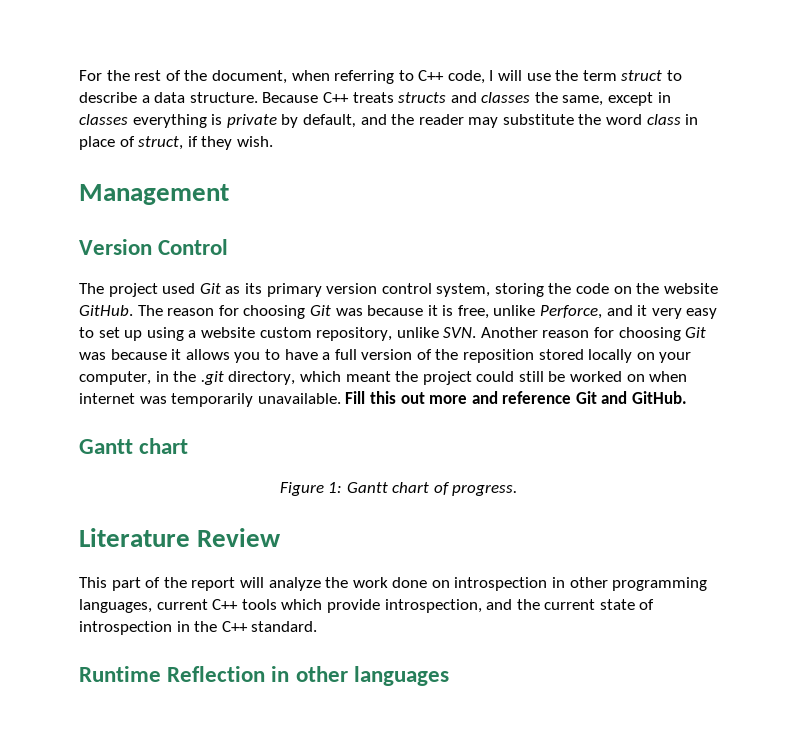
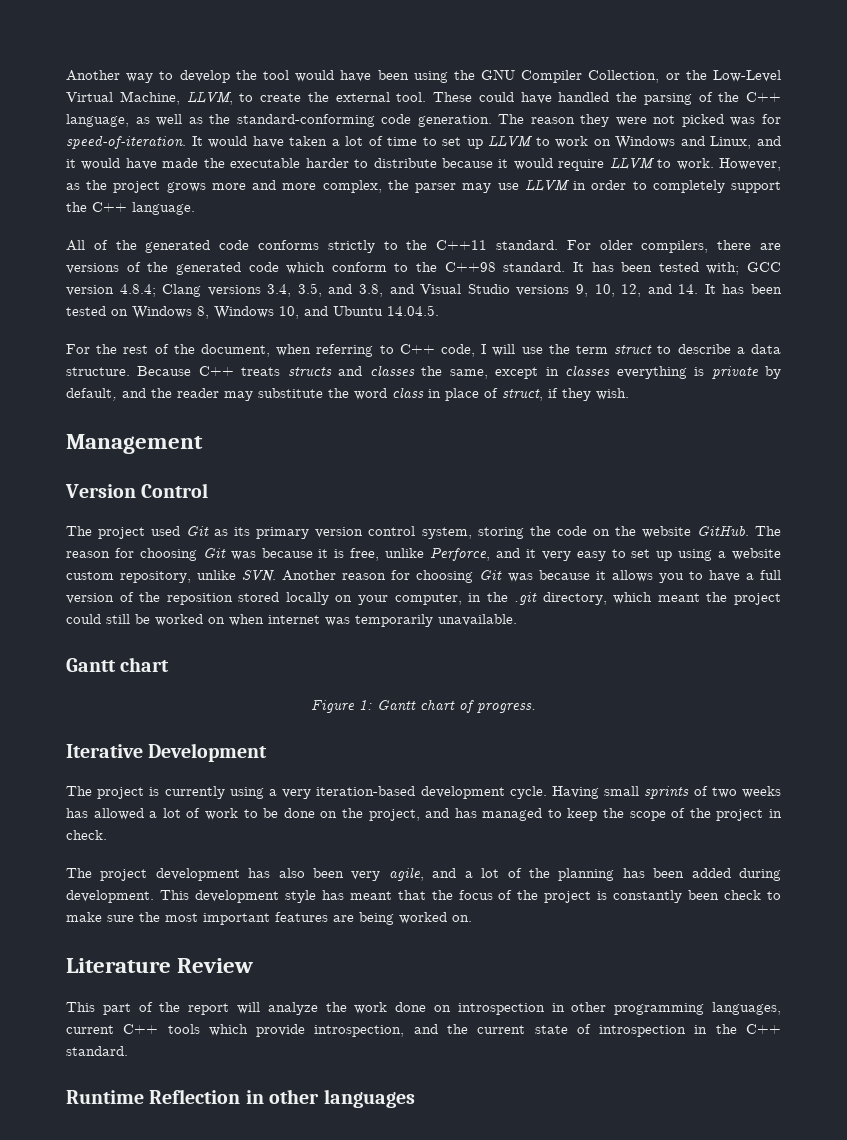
+ Another way to develop the tool would have been using the GNU Compiler Collection, or the Low-Level Virtual Machine, LLVM, to create the external tool. These could have handled the parsing of the C++ language, as well as the standard-conforming code generation. The reason they were not picked was for speed-of-iteration. It would have taken a lot of time to set up LLVM to work on Windows and Linux, and it would have made the executable harder to distribute because it would require LLVM to work. However, as the project grows more and more complex, the parser may use LLVM in order to completely support the C++ language.
+ All of the generated code conforms strictly to the C++11 standard. For older compilers, there are versions of the generated code which conform to the C++98 standard. It has been tested with; GCC version 4.8.4; Clang versions 3.4, 3.5, and 3.8, and Visual Studio versions 9, 10, 12, and 14. It has been tested on Windows 8, Windows 10, and Ubuntu 14.04.5.
- Fill this out more and reference Git and GitHub.
+ Iterative Development
+ The project is currently using a very iteration-based development cycle. Having small sprints of two weeks has allowed a lot of work to be done on the project, and has managed to keep the scope of the project in check.
+ The project development has also been very agile, and a lot of the planning has been added during development. This development style has meant that the focus of the project is constantly been check to make sure the most important features are being worked on.

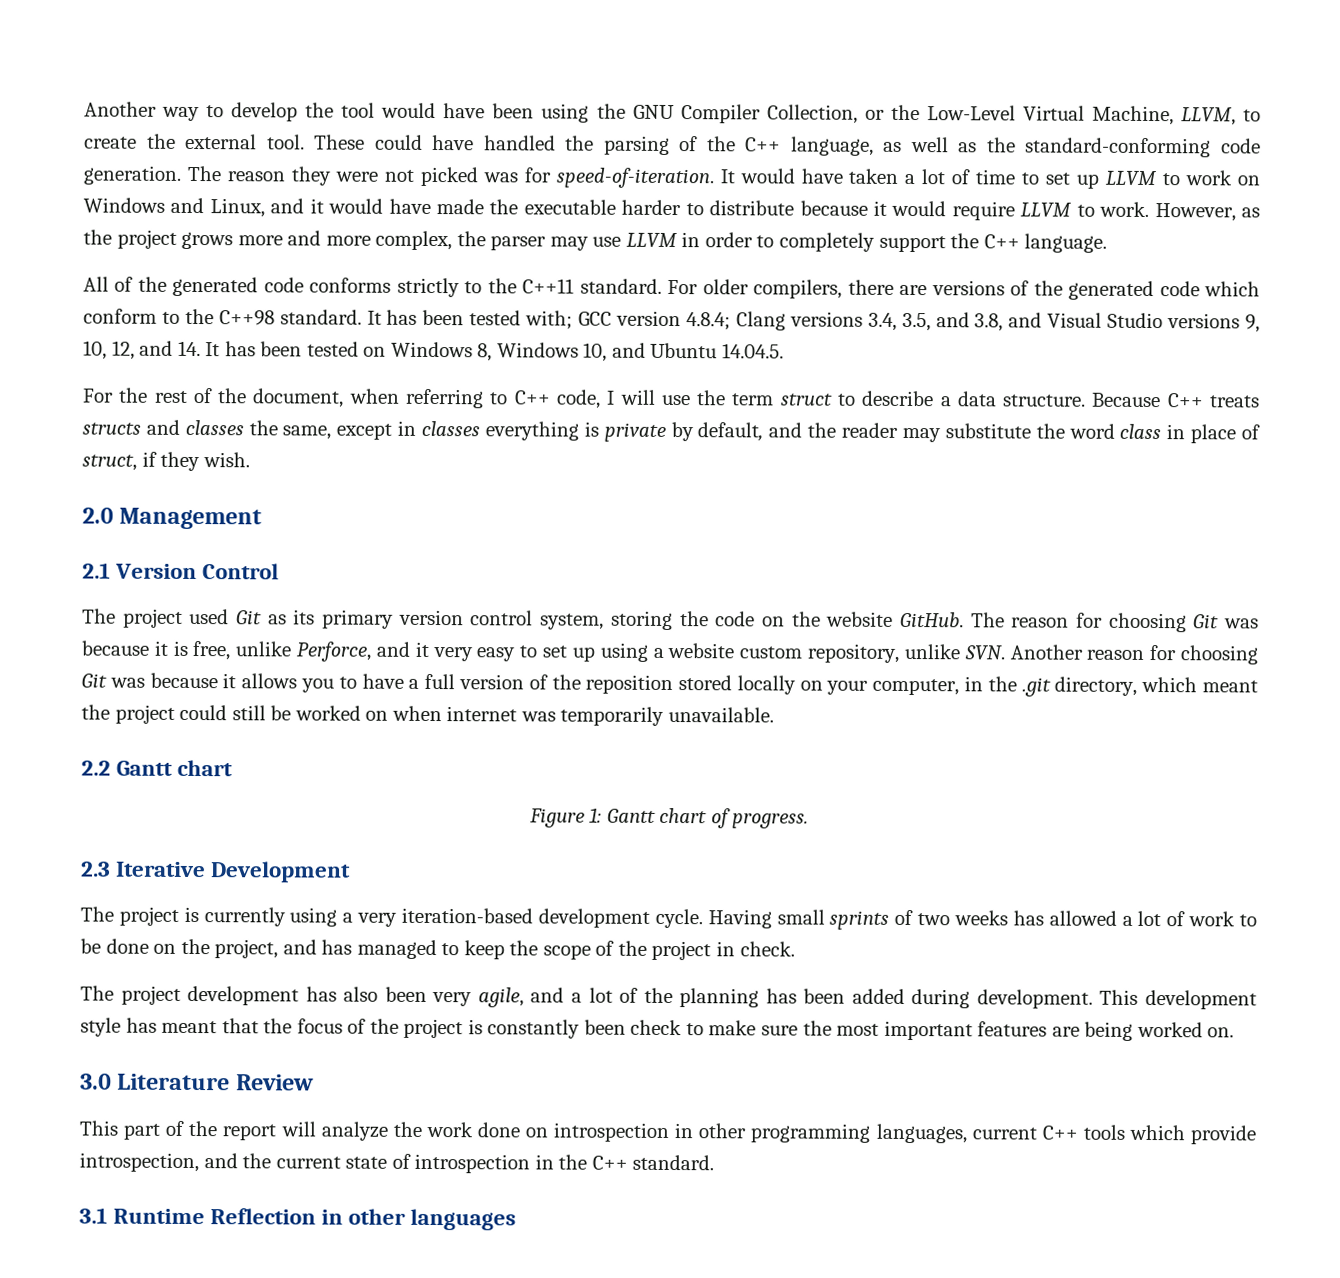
- Management
+ 2.0 Management
- Version Control
+ 2.1 Version Control
  The reason for choosing Git was because it is free, unlike Perforce, and it very easy to set up using a website custom repository, unlike SVN. Another reason for choosing Git was because it allows you to have a full version of the reposition stored locally on your computer, in the .git directory, which meant the project could still be worked on when internet was temporarily unavailable.
- Gantt chart
+ 2.2 Gantt chart
- Iterative Development
+ 2.3 Iterative Development
- Literature Review
+ 3.0 Literature Review
- Runtime Reflection in other languages
+ 3.1 Runtime Reflection in other languages

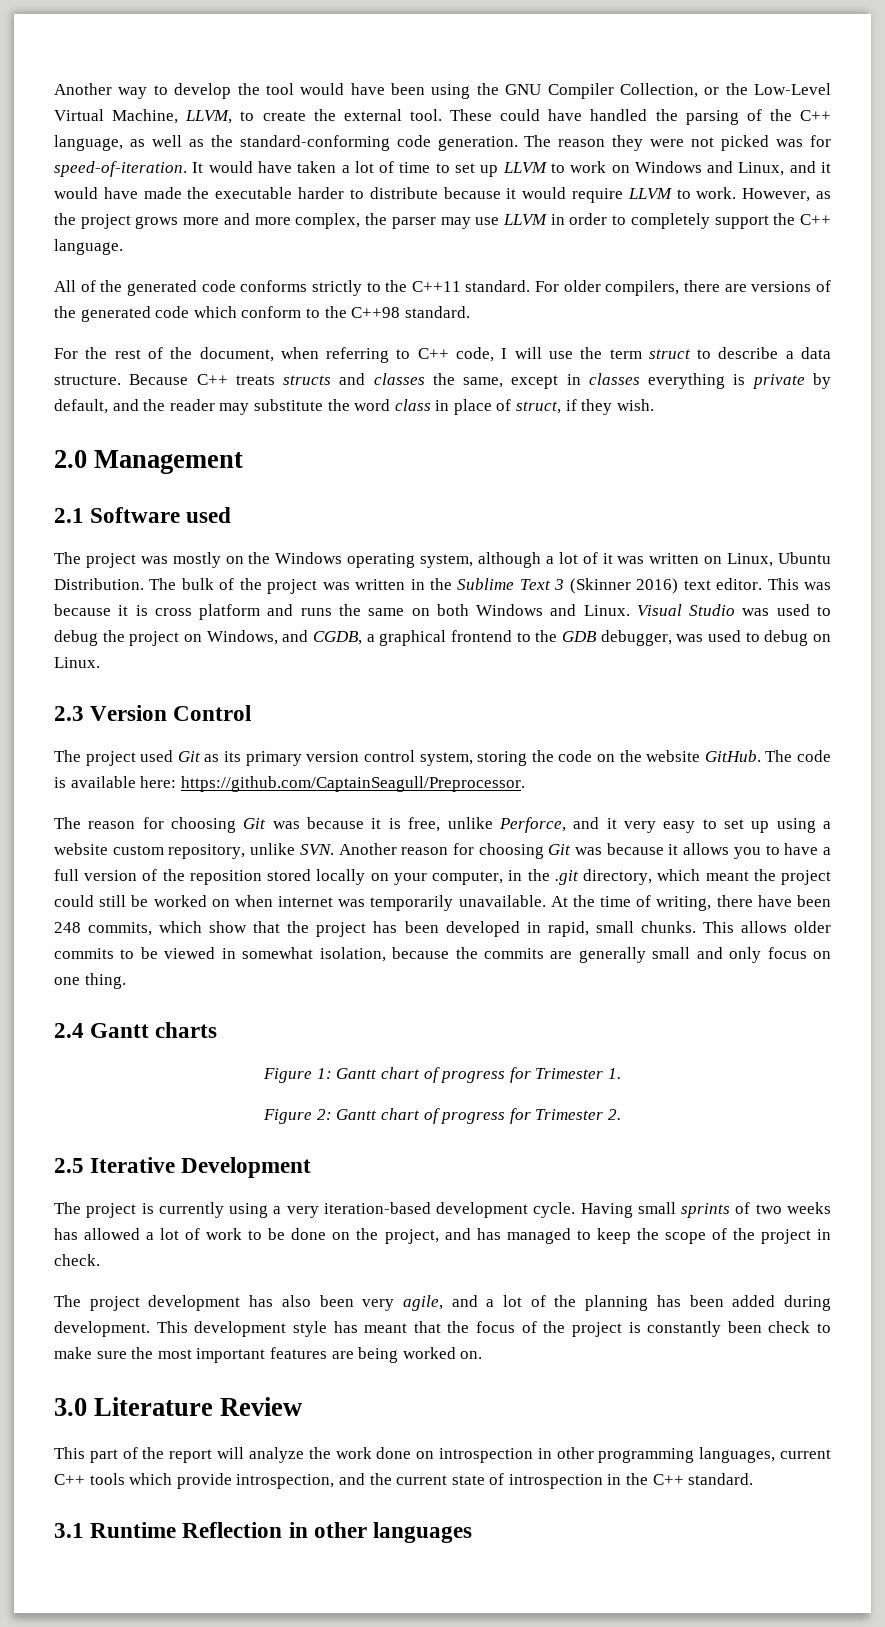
- It has been tested with; GCC version 4.8.4; Clang versions 3.4, 3.5, and 3.8, and Visual Studio versions 9, 10, 12, and 14. It has been tested on Windows 8, Windows 10, and Ubuntu 14.04.5.
- 2.1 Version Control
+ 2.1 Software used
+ The project was mostly on the Windows operating system, although a lot of it was written on Linux, Ubuntu Distribution. The bulk of the project was written in the Sublime Text 3 (Skinner 2016) text editor. This was because it is cross platform and runs the same on both Windows and Linux. Visual Studio was used to debug the project on Windows, and CGDB, a graphical frontend to the GDB debugger, was used to debug on Linux.
+ 2.3 Version Control
- The reason for choosing Git was because it is free, unlike Perforce, and it very easy to set up using a website custom repository, unlike SVN. Another reason for choosing Git was because it allows you to have a full version of the reposition stored locally on your computer, in the .git directory, which meant the project could still be worked on when internet was temporarily unavailable.
- 2.2 Gantt chart
+ The code is available here: https://github.com/CaptainSeagull/Preprocessor.
+ The reason for choosing Git was because it is free, unlike Perforce, and it very easy to set up using a website custom repository, unlike SVN. Another reason for choosing Git was because it allows you to have a full version of the reposition stored locally on your computer, in the .git directory, which meant the project could still be worked on when internet was temporarily unavailable. At the time of writing, there have been 248 commits, which show that the project has been developed in rapid, small chunks. This allows older commits to be viewed in somewhat isolation, because the commits are generally small and only focus on one thing.
+ 2.4 Gantt charts
- Figure 1: Gantt chart of progress.
- 2.3 Iterative Development
+ Figure 1: Gantt chart of progress for Trimester 1.
+ Figure 2: Gantt chart of progress for Trimester 2.
+ 2.5 Iterative Development

